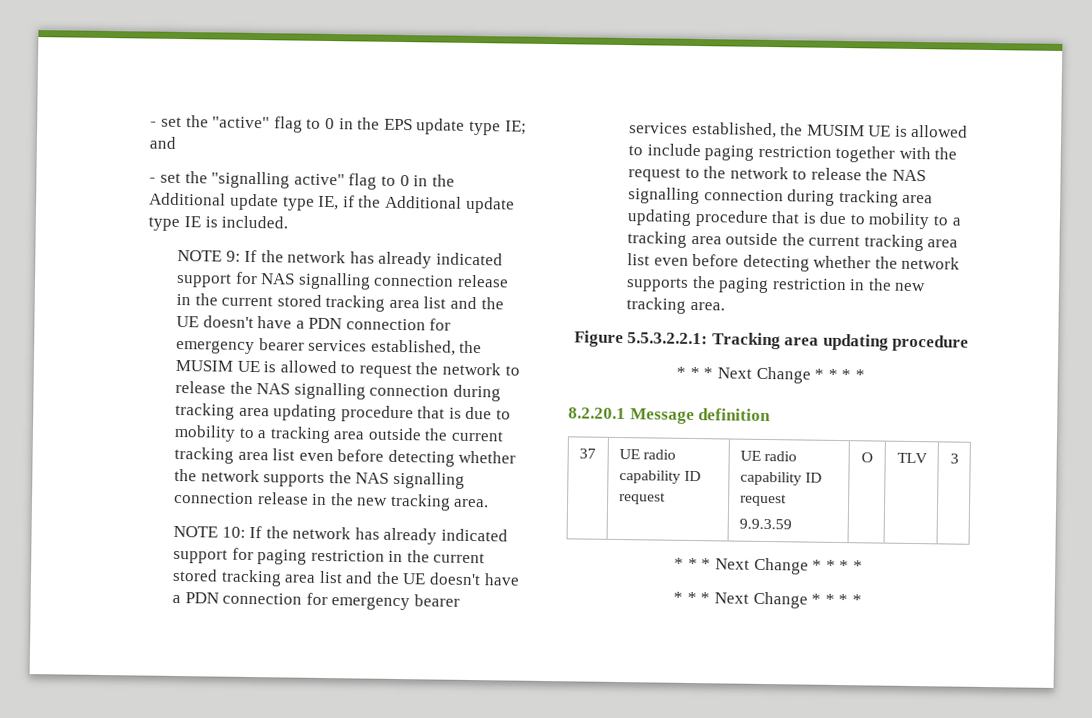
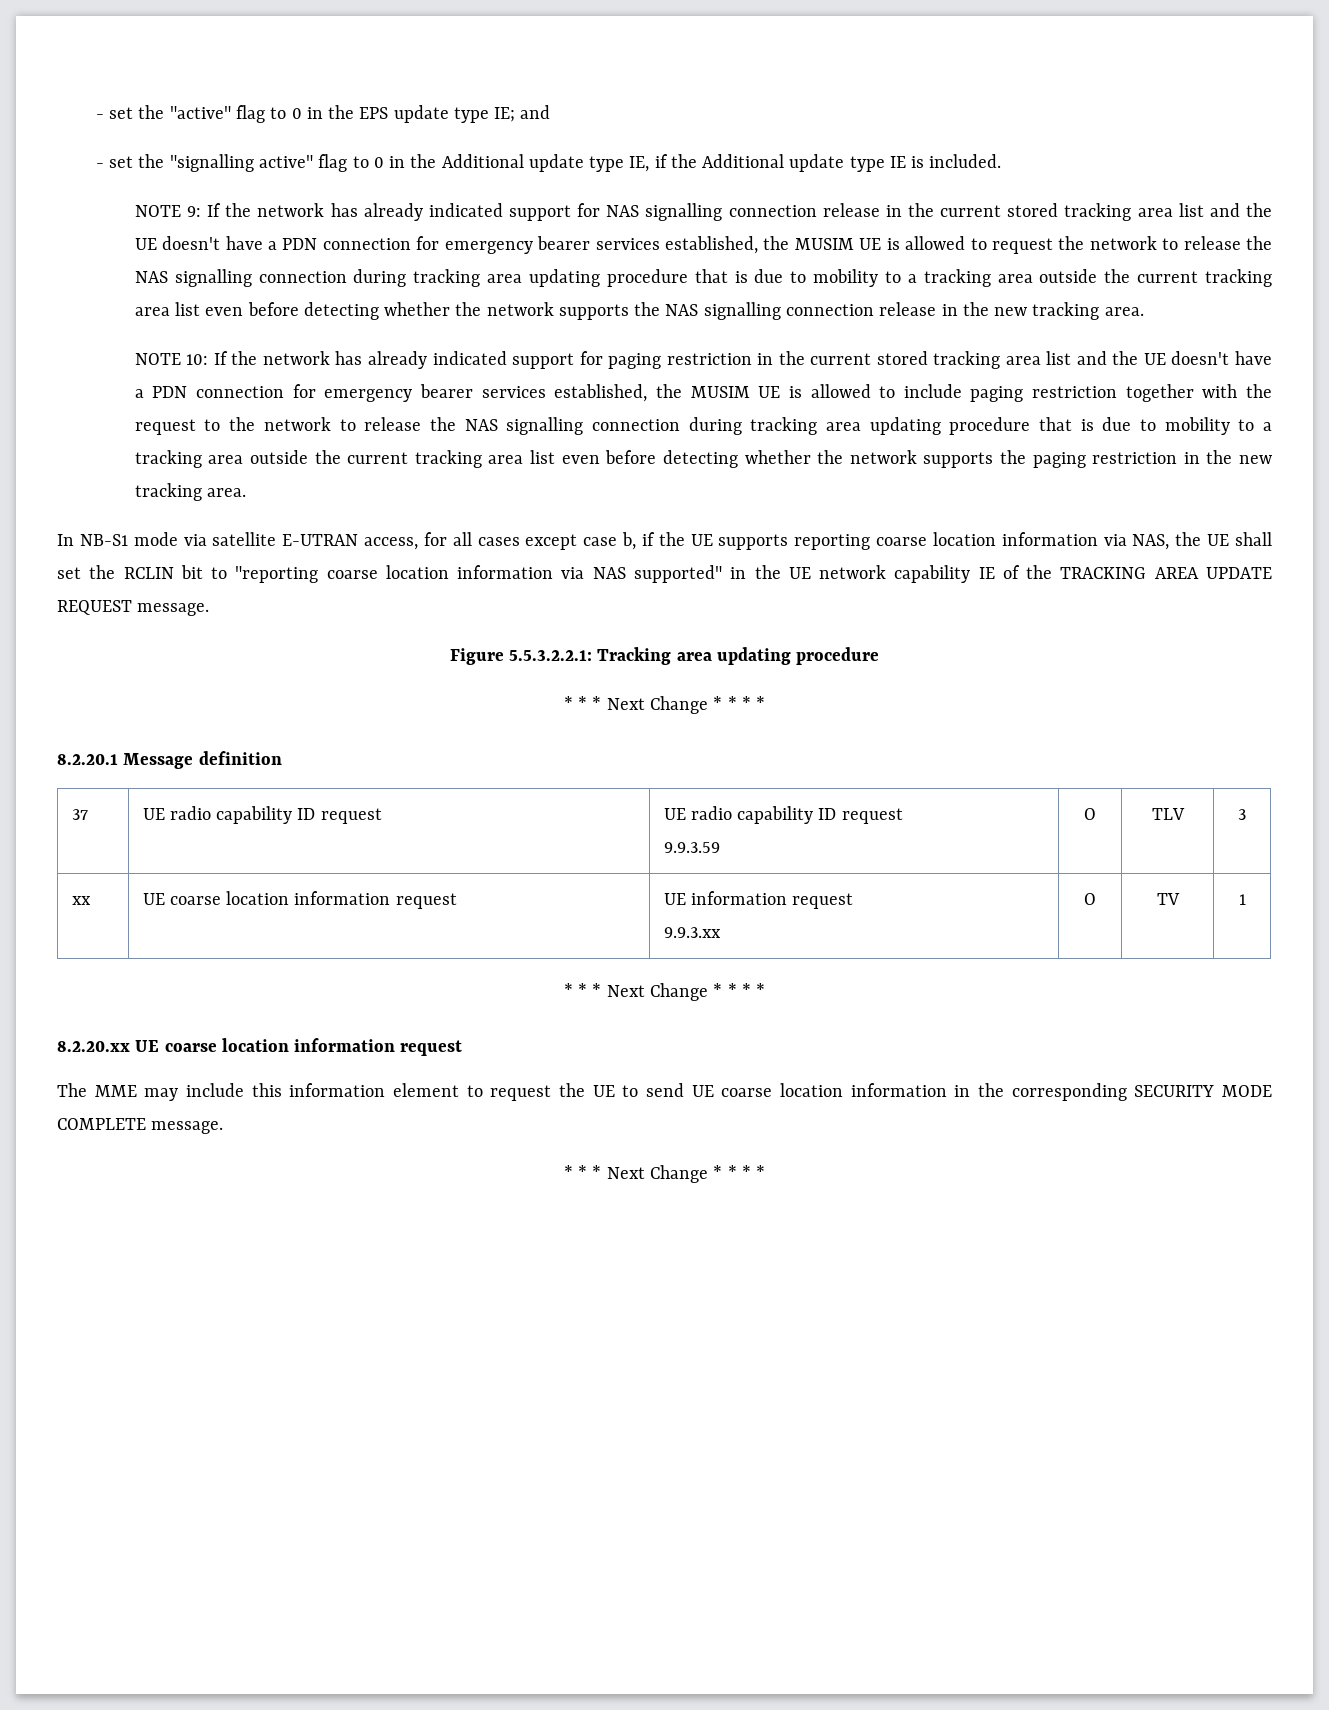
+ In NB-S1 mode via satellite E-UTRAN access, for all cases except case b, if the UE supports reporting coarse location information via NAS, the UE shall set the RCLIN bit to "reporting coarse location information via NAS supported" in the UE network capability IE of the TRACKING AREA UPDATE REQUEST message.
  37 | UE radio capability ID request | UE radio capability ID request
  9.9.3.59 | O | TLV | 3
+ xx | UE coarse location information request | UE information request
+ 9.9.3.xx | O | TV | 1
  * * * Next Change * * * *
+ 8.2.20.xx UE coarse location information request
+ The MME may include this information element to request the UE to send UE coarse location information in the corresponding SECURITY MODE COMPLETE message.

